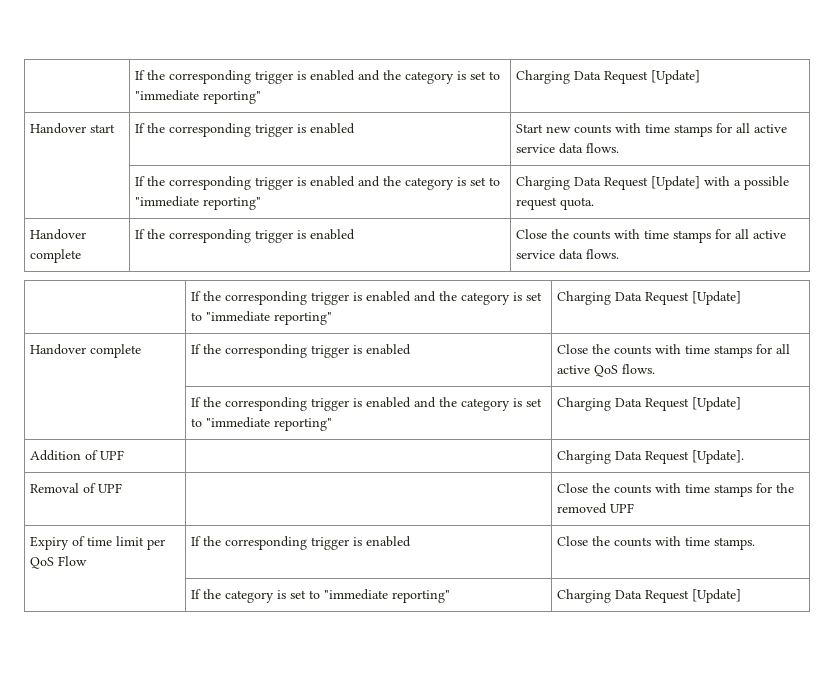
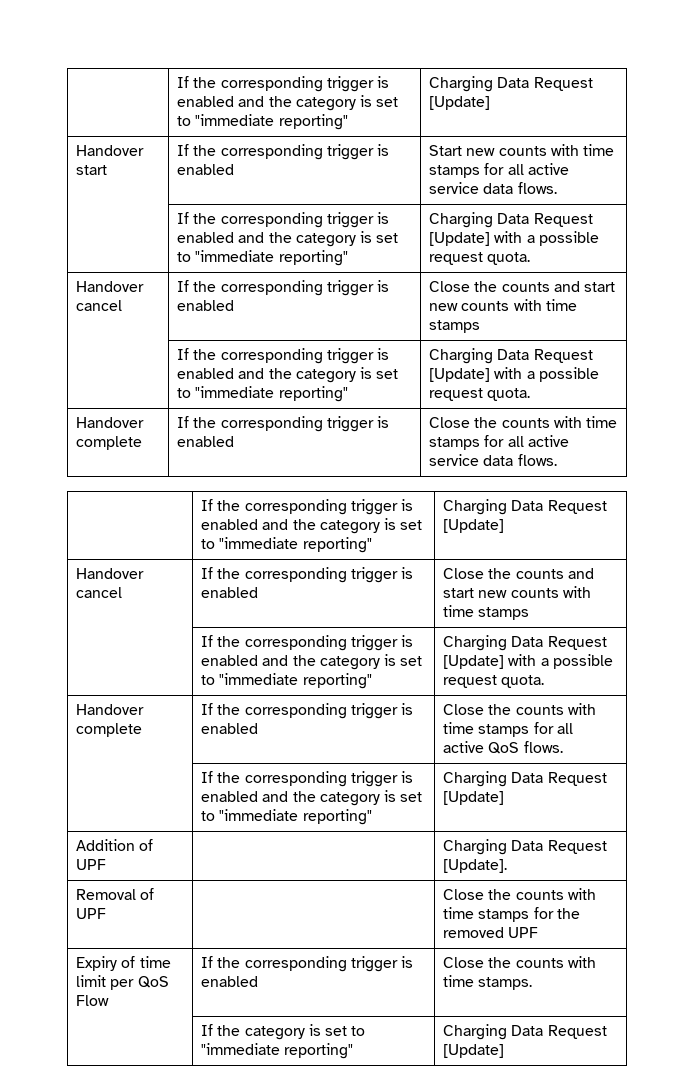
  Handover start | If the corresponding trigger is enabled | Start new counts with time stamps for all active service data flows.
+ | If the corresponding trigger is enabled and the category is set to "immediate reporting" | Charging Data Request [Update] with a possible request quota.
+ Handover cancel | If the corresponding trigger is enabled | Close the counts and start new counts with time stamps
  Handover complete | If the corresponding trigger is enabled | Close the counts with time stamps for all active service data flows.
  | If the corresponding trigger is enabled and the category is set to "immediate reporting" | Charging Data Request [Update]
+ Handover cancel | If the corresponding trigger is enabled | Close the counts and start new counts with time stamps
+ | If the corresponding trigger is enabled and the category is set to "immediate reporting" | Charging Data Request [Update] with a possible request quota.

